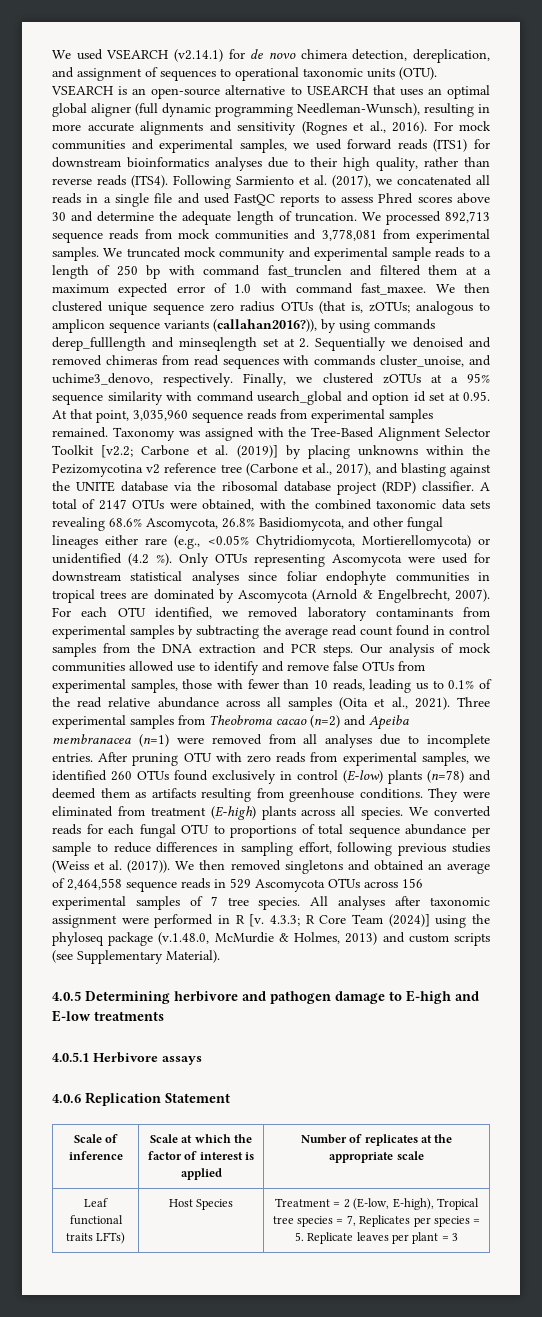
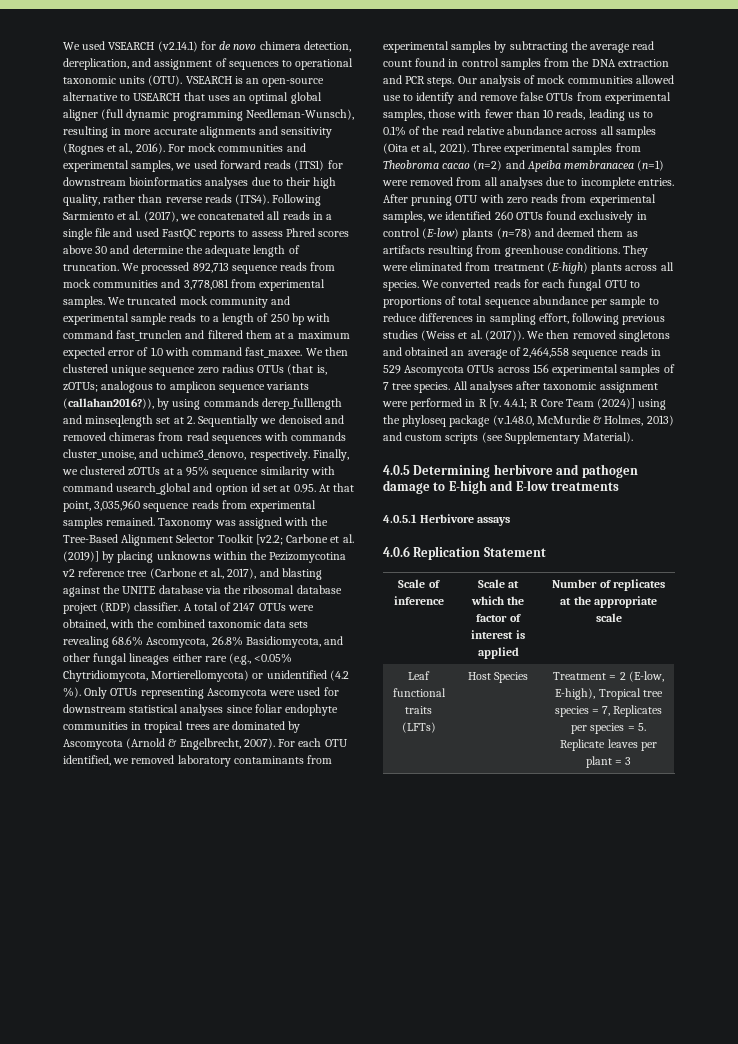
- 4.3.3; R Core Team (2024)] using the phyloseq package (v.1.48.0, McMurdie & Holmes, 2013) and custom scripts (see Supplementary Material).
+ 4.4.1; R Core Team (2024)] using the phyloseq package (v.1.48.0, McMurdie & Holmes, 2013) and custom scripts (see Supplementary Material).
- Leaf functional traits LFTs) | Host Species | Treatment = 2 (E-low, E-high), Tropical tree species = 7, Replicates per species = 5. Replicate leaves per plant = 3
+ Leaf functional traits (LFTs) | Host Species | Treatment = 2 (E-low, E-high), Tropical tree species = 7, Replicates per species = 5. Replicate leaves per plant = 3

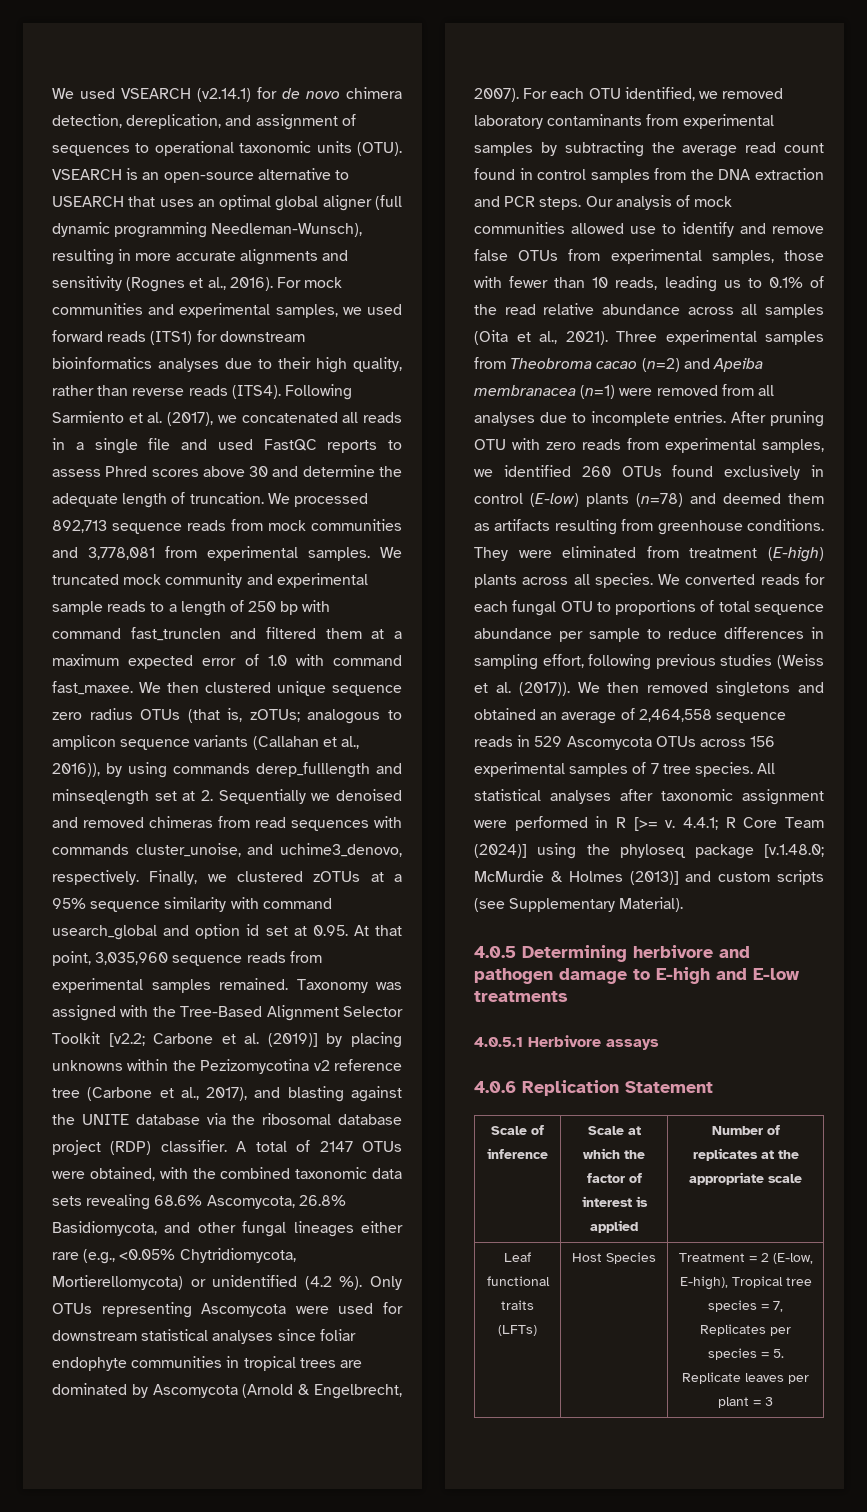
- We then clustered unique sequence zero radius OTUs (that is, zOTUs; analogous to amplicon sequence variants (callahan2016?)), by using commands derep_fulllength and minseqlength set at 2. Sequentially we denoised and removed chimeras from read sequences with commands cluster_unoise, and uchime3_denovo, respectively.
+ We then clustered unique sequence zero radius OTUs (that is, zOTUs; analogous to amplicon sequence variants (Callahan et al., 2016)), by using commands derep_fulllength and minseqlength set at 2. Sequentially we denoised and removed chimeras from read sequences with commands cluster_unoise, and uchime3_denovo, respectively.
- All analyses after taxonomic assignment were performed in R [v.
+ All statistical analyses after taxonomic assignment were performed in R [>= v.
- 4.4.1; R Core Team (2024)] using the phyloseq package (v.1.48.0, McMurdie & Holmes, 2013) and custom scripts (see Supplementary Material).
+ 4.4.1; R Core Team (2024)] using the phyloseq package [v.1.48.0; McMurdie & Holmes (2013)] and custom scripts (see Supplementary Material).

